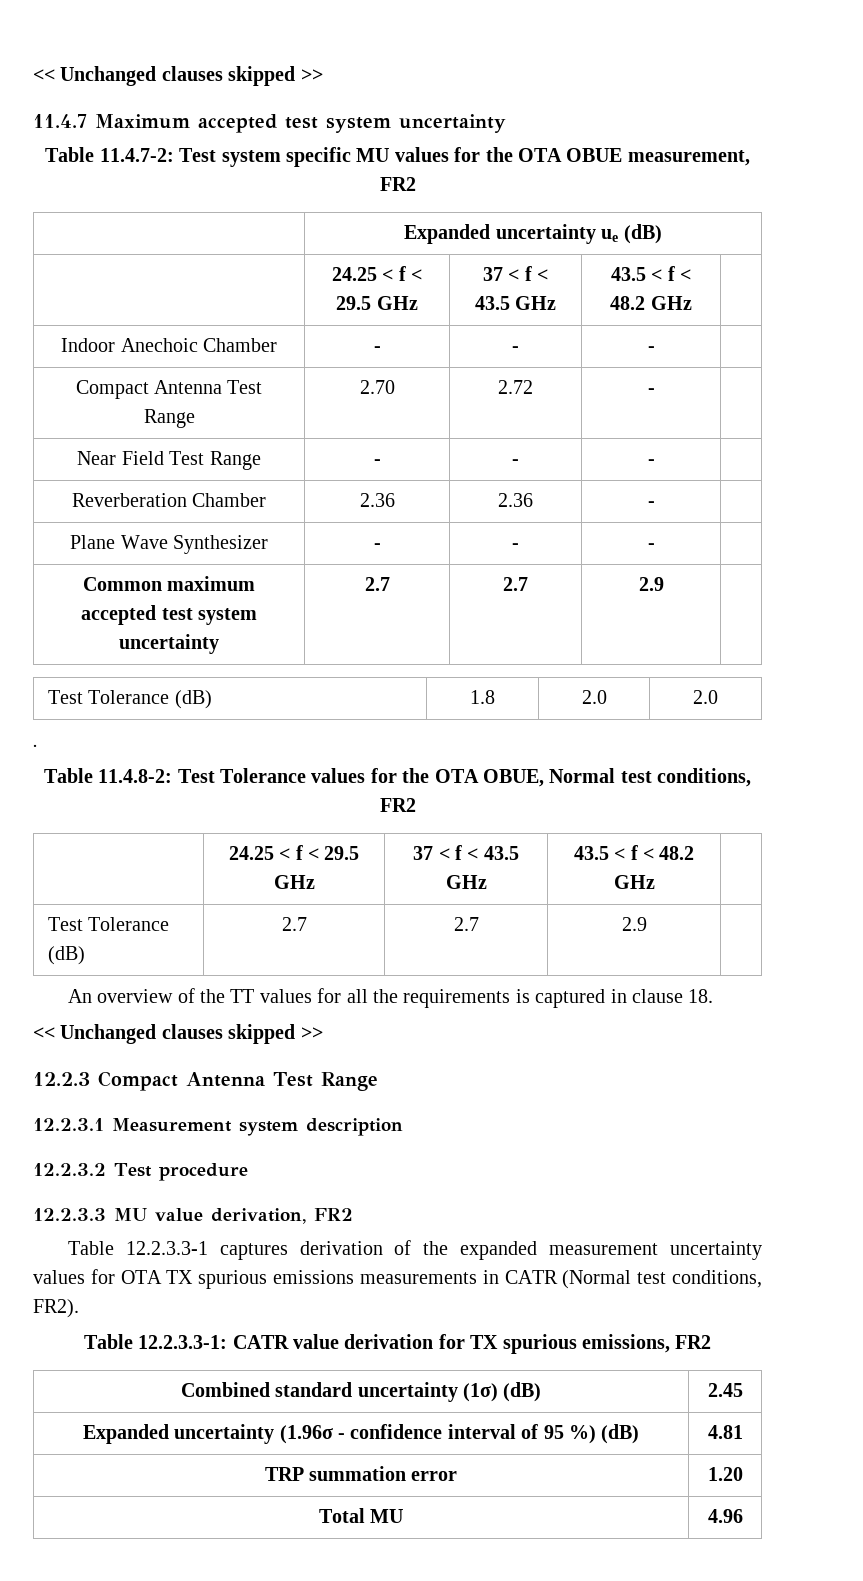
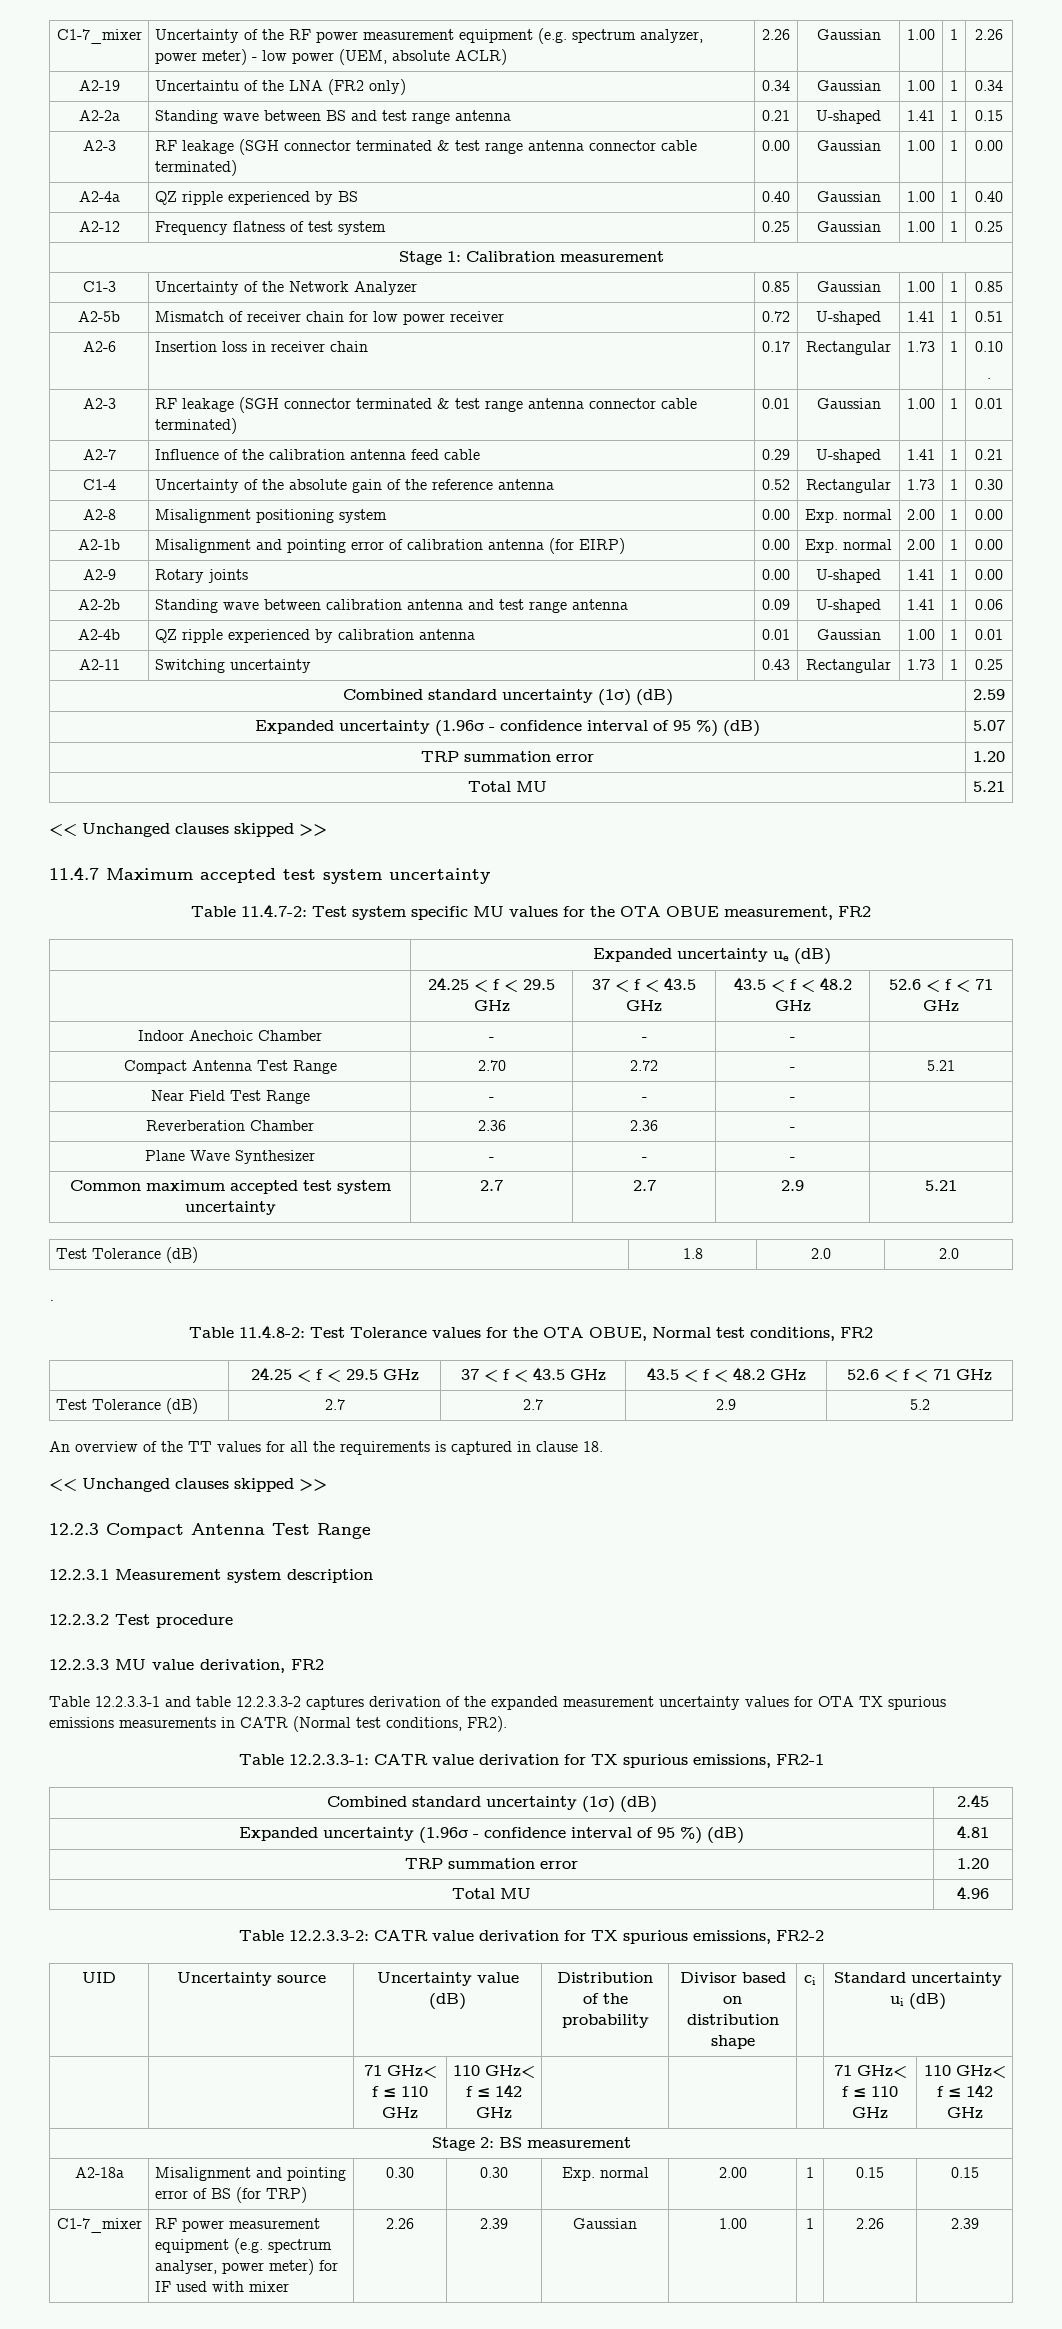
+ C1-7_mixer | Uncertainty of the RF power measurement equipment (e.g. spectrum analyzer, power meter) - low power (UEM, absolute ACLR) | 2.26 | Gaussian | 1.00 | 1 | 2.26
+ A2-19 | Uncertaintu of the LNA (FR2 only) | 0.34 | Gaussian | 1.00 | 1 | 0.34
+ A2-2a | Standing wave between BS and test range antenna | 0.21 | U-shaped | 1.41 | 1 | 0.15
+ A2-3 | RF leakage (SGH connector terminated & test range antenna connector cable terminated) | 0.00 | Gaussian | 1.00 | 1 | 0.00
+ A2-4a | QZ ripple experienced by BS | 0.40 | Gaussian | 1.00 | 1 | 0.40
+ A2-12 | Frequency flatness of test system | 0.25 | Gaussian | 1.00 | 1 | 0.25
+ Stage 1: Calibration measurement
+ C1-3 | Uncertainty of the Network Analyzer | 0.85 | Gaussian | 1.00 | 1 | 0.85
+ A2-5b | Mismatch of receiver chain for low power receiver | 0.72 | U-shaped | 1.41 | 1 | 0.51
+ A2-6 | Insertion loss in receiver chain | 0.17 | Rectangular | 1.73 | 1 | 0.10
+ .
+ A2-3 | RF leakage (SGH connector terminated & test range antenna connector cable terminated) | 0.01 | Gaussian | 1.00 | 1 | 0.01
+ A2-7 | Influence of the calibration antenna feed cable | 0.29 | U-shaped | 1.41 | 1 | 0.21
+ C1-4 | Uncertainty of the absolute gain of the reference antenna | 0.52 | Rectangular | 1.73 | 1 | 0.30
+ A2-8 | Misalignment positioning system | 0.00 | Exp. normal | 2.00 | 1 | 0.00
+ A2-1b | Misalignment and pointing error of calibration antenna (for EIRP) | 0.00 | Exp. normal | 2.00 | 1 | 0.00
+ A2-9 | Rotary joints | 0.00 | U-shaped | 1.41 | 1 | 0.00
+ A2-2b | Standing wave between calibration antenna and test range antenna | 0.09 | U-shaped | 1.41 | 1 | 0.06
+ A2-4b | QZ ripple experienced by calibration antenna | 0.01 | Gaussian | 1.00 | 1 | 0.01
+ A2-11 | Switching uncertainty | 0.43 | Rectangular | 1.73 | 1 | 0.25
+ Combined standard uncertainty (1σ) (dB) | 2.59
+ Expanded uncertainty (1.96σ - confidence interval of 95 %) (dB) | 5.07
+ TRP summation error | 1.20
+ Total MU | 5.21
  | Expanded uncertainty ue (dB)
- | 24.25 < f < 29.5 GHz | 37 < f < 43.5 GHz | 43.5 < f < 48.2 GHz |
+ | 24.25 < f < 29.5 GHz | 37 < f < 43.5 GHz | 43.5 < f < 48.2 GHz | 52.6 < f < 71 GHz
- Compact Antenna Test Range | 2.70 | 2.72 | - |
+ Compact Antenna Test Range | 2.70 | 2.72 | - | 5.21
- Common maximum accepted test system uncertainty | 2.7 | 2.7 | 2.9 |
+ Common maximum accepted test system uncertainty | 2.7 | 2.7 | 2.9 | 5.21
  Table 11.4.8-2: Test Tolerance values for the OTA OBUE, Normal test conditions, FR2
- | 24.25 < f < 29.5 GHz | 37 < f < 43.5 GHz | 43.5 < f < 48.2 GHz |
+ | 24.25 < f < 29.5 GHz | 37 < f < 43.5 GHz | 43.5 < f < 48.2 GHz | 52.6 < f < 71 GHz
- Test Tolerance (dB) | 2.7 | 2.7 | 2.9 |
+ Test Tolerance (dB) | 2.7 | 2.7 | 2.9 | 5.2
- Table 12.2.3.3-1 captures derivation of the expanded measurement uncertainty values for OTA TX spurious emissions measurements in CATR (Normal test conditions, FR2).
+ Table 12.2.3.3-1 and table 12.2.3.3-2 captures derivation of the expanded measurement uncertainty values for OTA TX spurious emissions measurements in CATR (Normal test conditions, FR2).
- Table 12.2.3.3-1: CATR value derivation for TX spurious emissions, FR2
+ Table 12.2.3.3-1: CATR value derivation for TX spurious emissions, FR2-1
+ Table 12.2.3.3-2: CATR value derivation for TX spurious emissions, FR2-2
+ UID | Uncertainty source | Uncertainty value (dB) | Distribution of the probability | Divisor based on distribution shape | ci | Standard uncertainty ui (dB)
+ | | 71 GHz< f ≤ 110 GHz | 110 GHz< f ≤ 142 GHz | | | | 71 GHz< f ≤ 110 GHz | 110 GHz< f ≤ 142 GHz
+ Stage 2: BS measurement
+ A2-18a | Misalignment and pointing error of BS (for TRP) | 0.30 | 0.30 | Exp. normal | 2.00 | 1 | 0.15 | 0.15
+ C1-7_mixer | RF power measurement equipment (e.g. spectrum analyser, power meter) for IF used with mixer | 2.26 | 2.39 | Gaussian | 1.00 | 1 | 2.26 | 2.39

